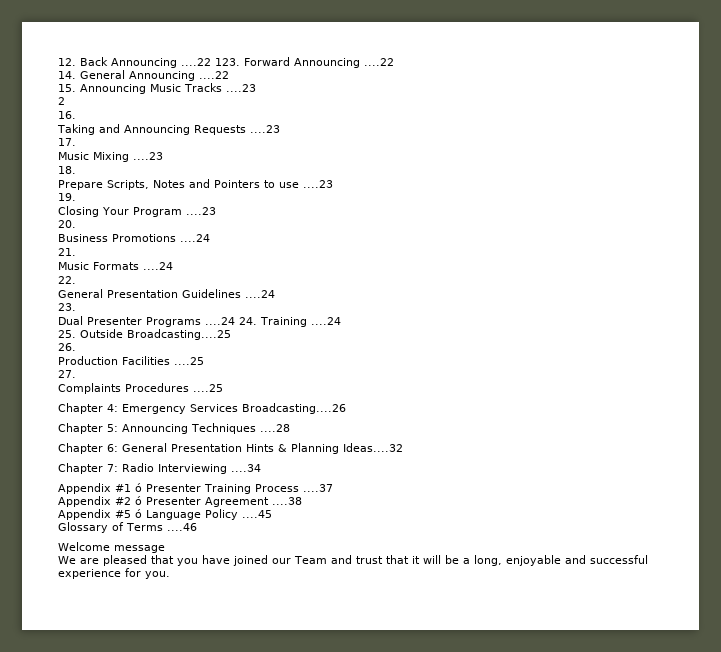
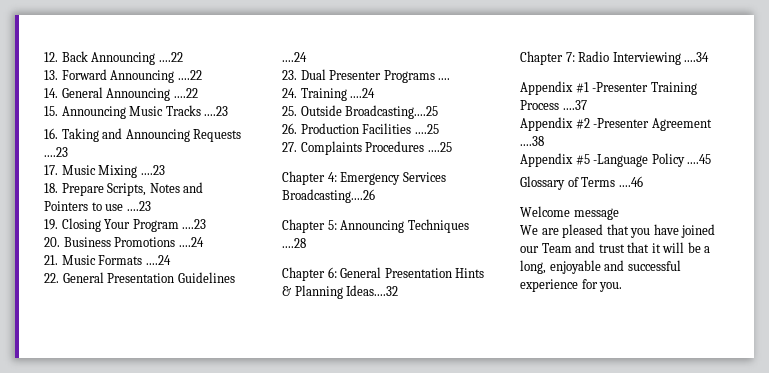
- 12. Back Announcing ....22 123. Forward Announcing ....22
+ 12. Back Announcing ....22
+ 13. Forward Announcing ....22
- 2
- 16.
- Taking and Announcing Requests ....23
+ 16. Taking and Announcing Requests ....23
- 17.
- Music Mixing ....23
+ 17. Music Mixing ....23
- 18.
- Prepare Scripts, Notes and Pointers to use ....23
+ 18. Prepare Scripts, Notes and Pointers to use ....23
- 19.
- Closing Your Program ....23
+ 19. Closing Your Program ....23
- 20.
- Business Promotions ....24
+ 20. Business Promotions ....24
- 21.
- Music Formats ....24
+ 21. Music Formats ....24
- 22.
- General Presentation Guidelines ....24
+ 22. General Presentation Guidelines ....24
- 23.
- Dual Presenter Programs ....24 24. Training ....24
+ 23. Dual Presenter Programs ....
+ 24. Training ....24
- 26.
- Production Facilities ....25
+ 26. Production Facilities ....25
- 27.
- Complaints Procedures ....25
+ 27. Complaints Procedures ....25
- Appendix #1 ó Presenter Training Process ....37
+ Appendix #1 -Presenter Training Process ....37
- Appendix #2 ó Presenter Agreement ....38
+ Appendix #2 -Presenter Agreement ....38
- Appendix #5 ó Language Policy ....45
+ Appendix #5 -Language Policy ....45

